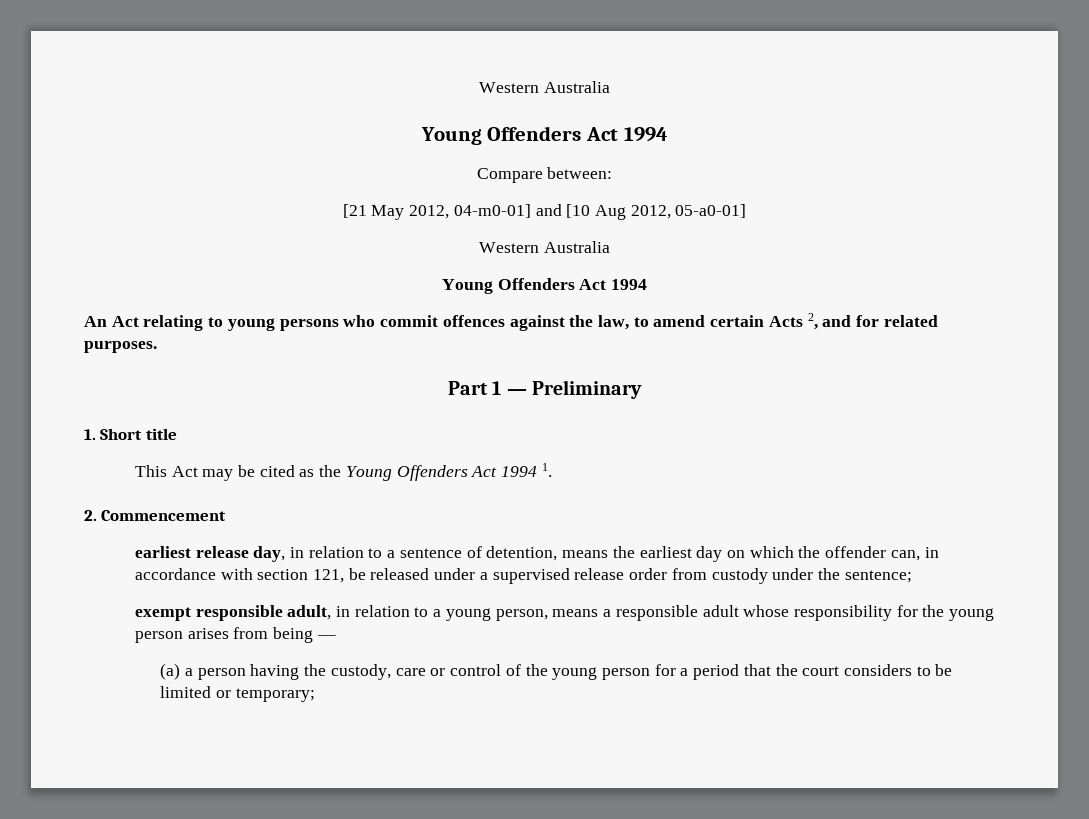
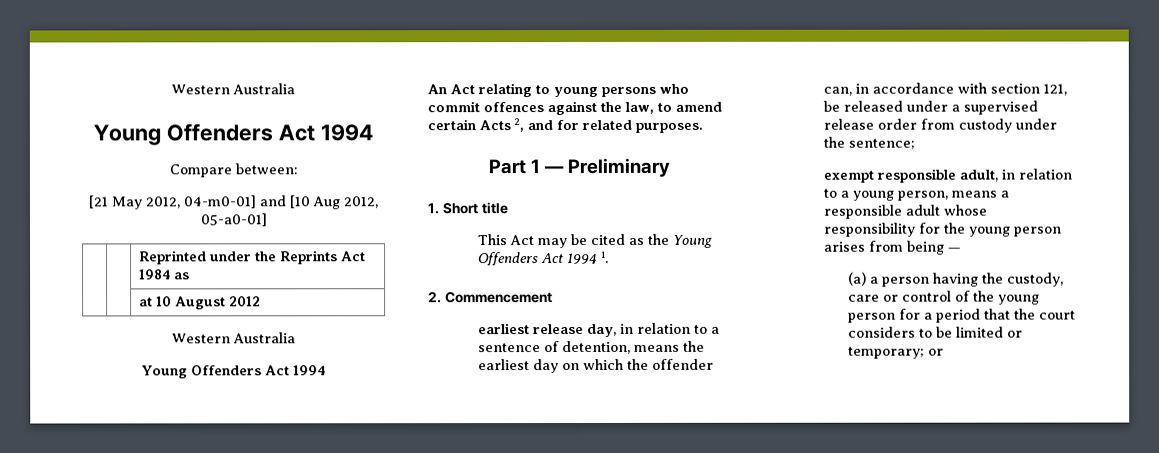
+ | | Reprinted under the Reprints Act 1984 as
+ | | at 10 August 2012
- (a) a person having the custody, care or control of the young person for a period that the court considers to be limited or temporary;
+ (a) a person having the custody, care or control of the young person for a period that the court considers to be limited or temporary; or

